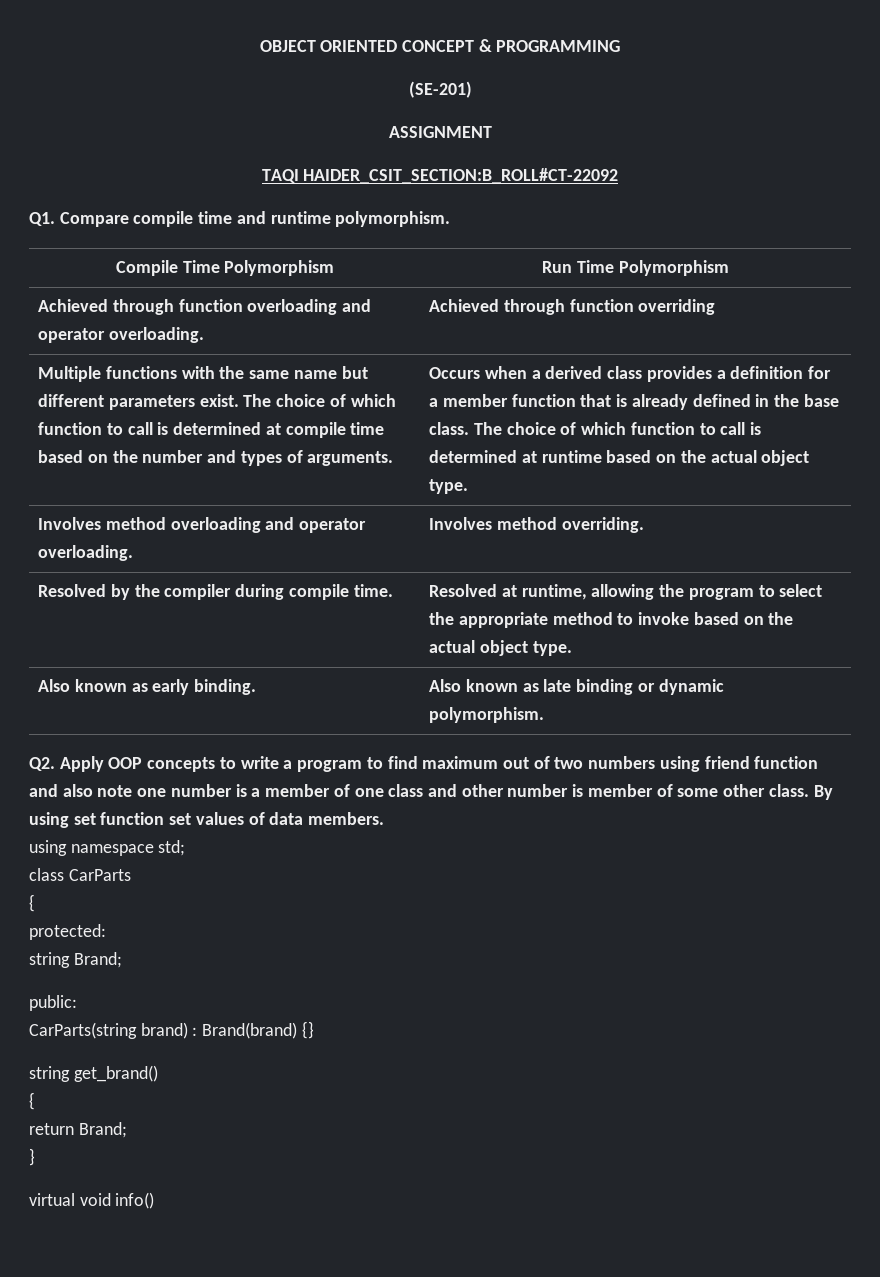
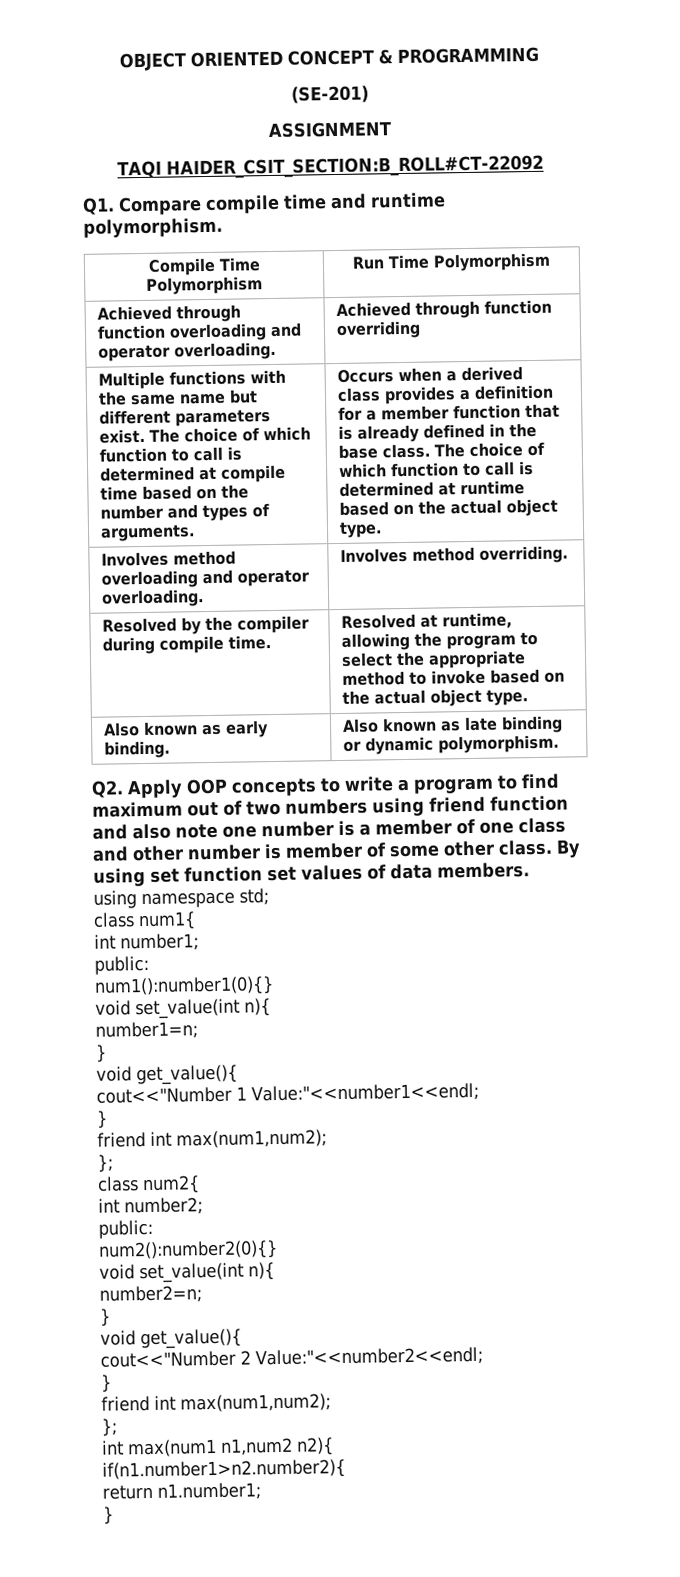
- class CarParts
- {
- protected:
- string Brand;
+ class num1{
+ int number1;
  public:
- CarParts(string brand) : Brand(brand) {}
- string get_brand()
- {
- return Brand;
+ num1():number1(0){}
+ void set_value(int n){
+ number1=n;
  }
- virtual void info()
+ void get_value(){
+ cout<<"Number 1 Value:"<<number1<<endl;
+ }
+ friend int max(num1,num2);
+ };
+ class num2{
+ int number2;
+ public:
+ num2():number2(0){}
+ void set_value(int n){
+ number2=n;
+ }
+ void get_value(){
+ cout<<"Number 2 Value:"<<number2<<endl;
+ }
+ friend int max(num1,num2);
+ };
+ int max(num1 n1,num2 n2){
+ if(n1.number1>n2.number2){
+ return n1.number1;
+ }

